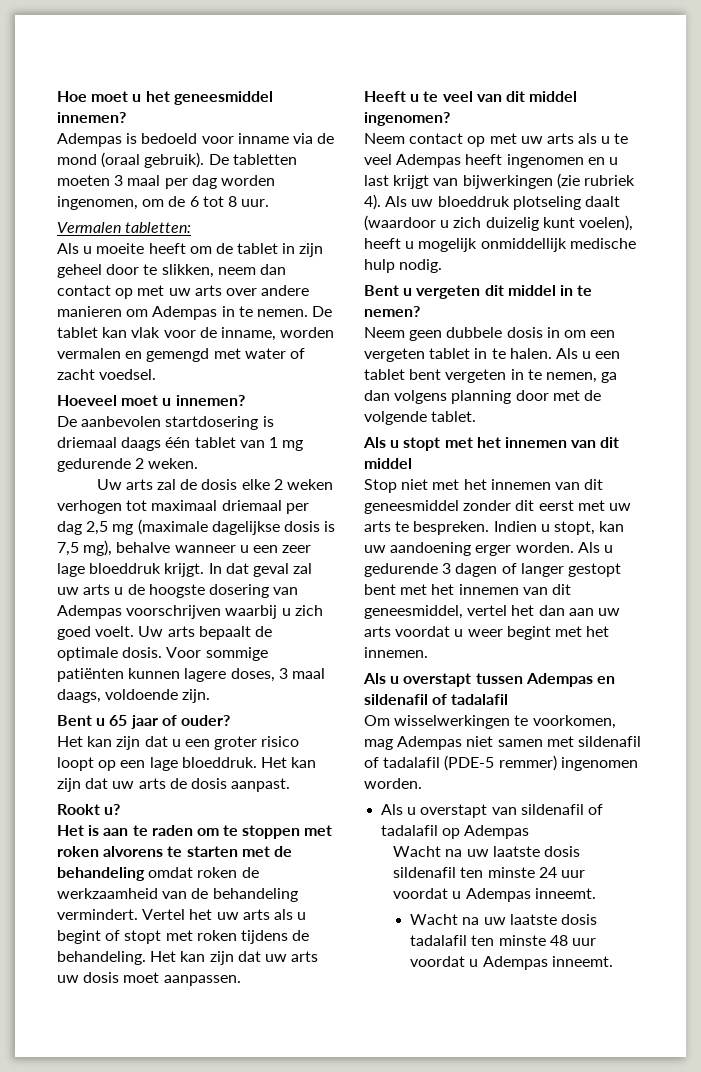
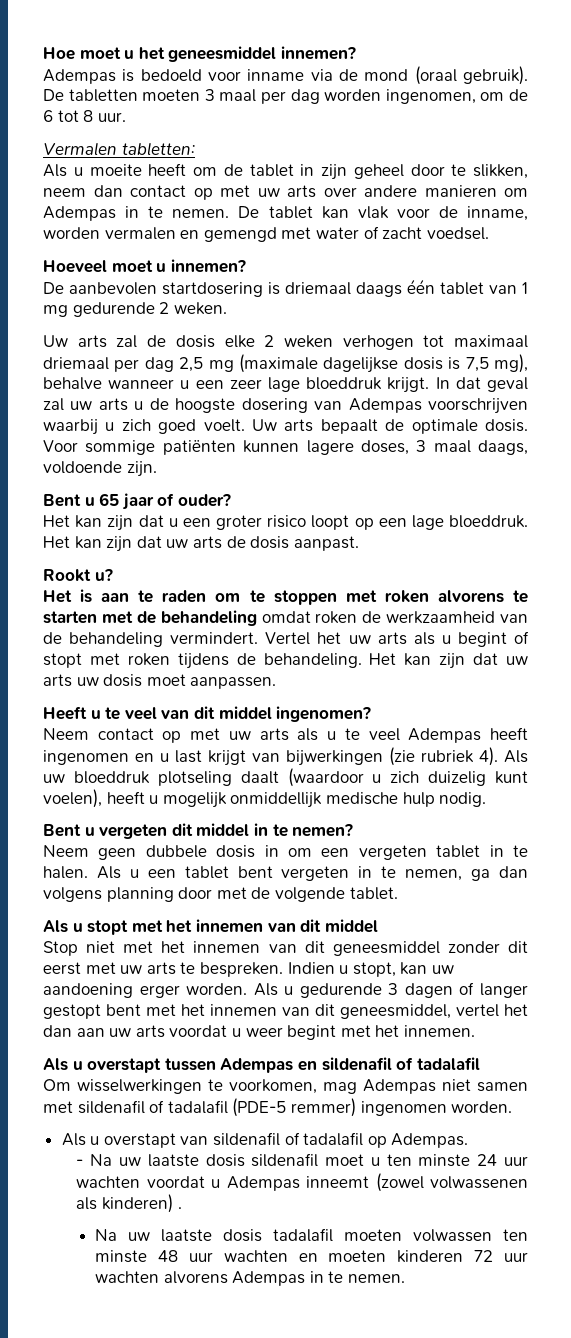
- Als u overstapt van sildenafil of tadalafil op Adempas
- Wacht na uw laatste dosis sildenafil ten minste 24 uur voordat u Adempas inneemt.
- Wacht na uw laatste dosis tadalafil ten minste 48 uur voordat u Adempas inneemt.
+ Als u overstapt van sildenafil of tadalafil op Adempas.
+ - Na uw laatste dosis sildenafil moet u ten minste 24 uur wachten voordat u Adempas inneemt (zowel volwassenen als kinderen) .
+ Na uw laatste dosis tadalafil moeten volwassen ten minste 48 uur wachten en moeten kinderen 72 uur wachten alvorens Adempas in te nemen.

